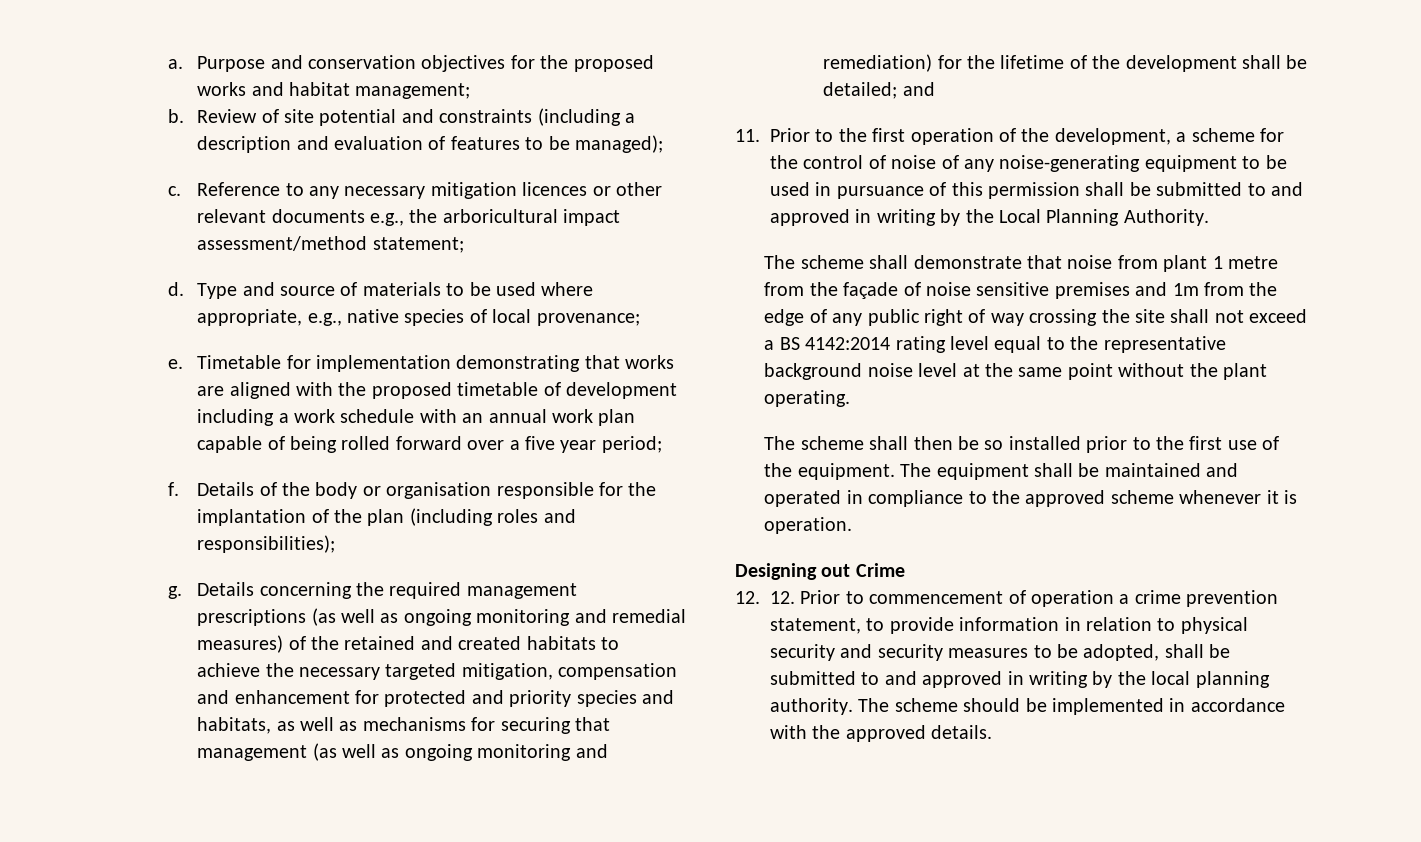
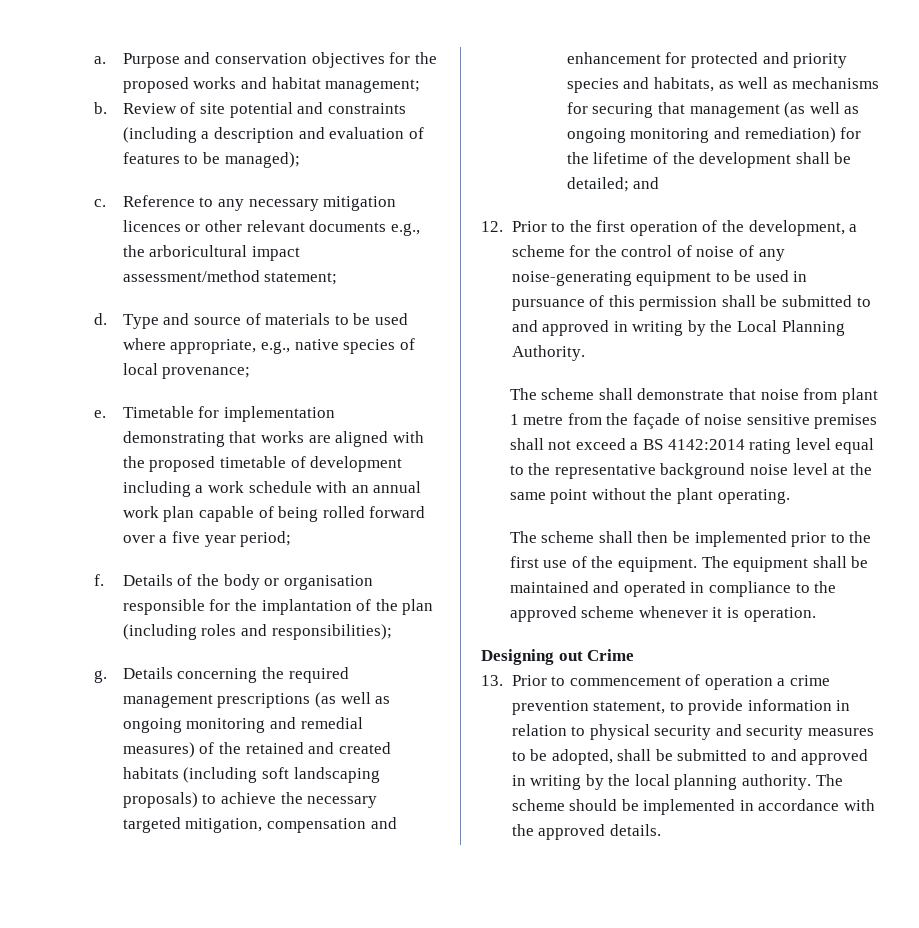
- Details concerning the required management prescriptions (as well as ongoing monitoring and remedial measures) of the retained and created habitats to achieve the necessary targeted mitigation, compensation and enhancement for protected and priority species and habitats, as well as mechanisms for securing that management (as well as ongoing monitoring and remediation) for the lifetime of the development shall be detailed;
+ Details concerning the required management prescriptions (as well as ongoing monitoring and remedial measures) of the retained and created habitats (including soft landscaping proposals) to achieve the necessary targeted mitigation, compensation and enhancement for protected and priority species and habitats, as well as mechanisms for securing that management (as well as ongoing monitoring and remediation) for the lifetime of the development shall be detailed;
- 11. Prior to the first operation of the development, a scheme for the control of noise of any noise-generating equipment to be used in pursuance of this permission shall be submitted to and approved in writing by the Local Planning Authority.
+ 12. Prior to the first operation of the development, a scheme for the control of noise of any noise-generating equipment to be used in pursuance of this permission shall be submitted to and approved in writing by the Local Planning Authority.
- The scheme shall demonstrate that noise from plant 1 metre from the façade of noise sensitive premises and 1m from the edge of any public right of way crossing the site shall not exceed a BS 4142:2014 rating level equal to the representative background noise level at the same point without the plant operating.
+ The scheme shall demonstrate that noise from plant 1 metre from the façade of noise sensitive premises shall not exceed a BS 4142:2014 rating level equal to the representative background noise level at the same point without the plant operating.
- The scheme shall then be so installed prior to the first use of the equipment.
+ The scheme shall then be implemented prior to the first use of the equipment.
- 12. 12. Prior to commencement of operation a crime prevention statement, to provide information in relation to physical security and security measures to be adopted, shall be submitted to and approved in writing by the local planning authority.
+ 13. Prior to commencement of operation a crime prevention statement, to provide information in relation to physical security and security measures to be adopted, shall be submitted to and approved in writing by the local planning authority.

